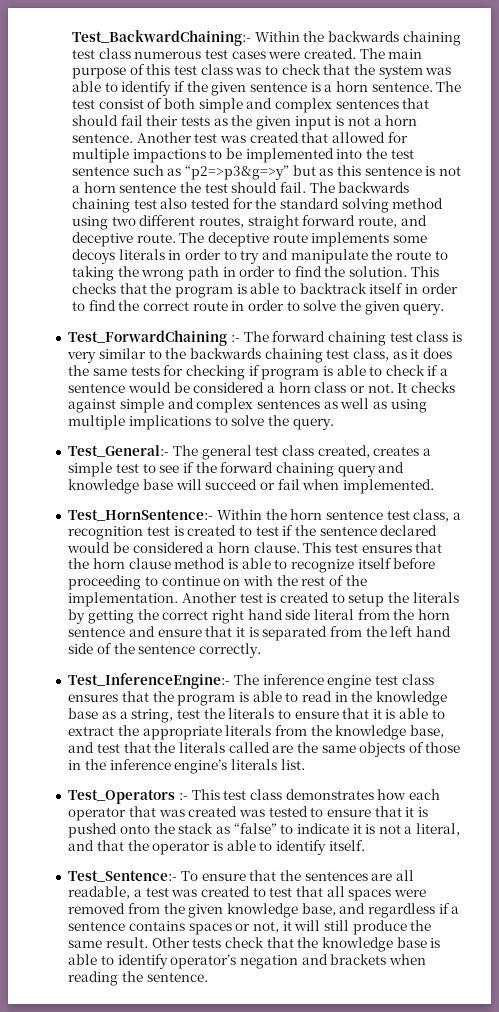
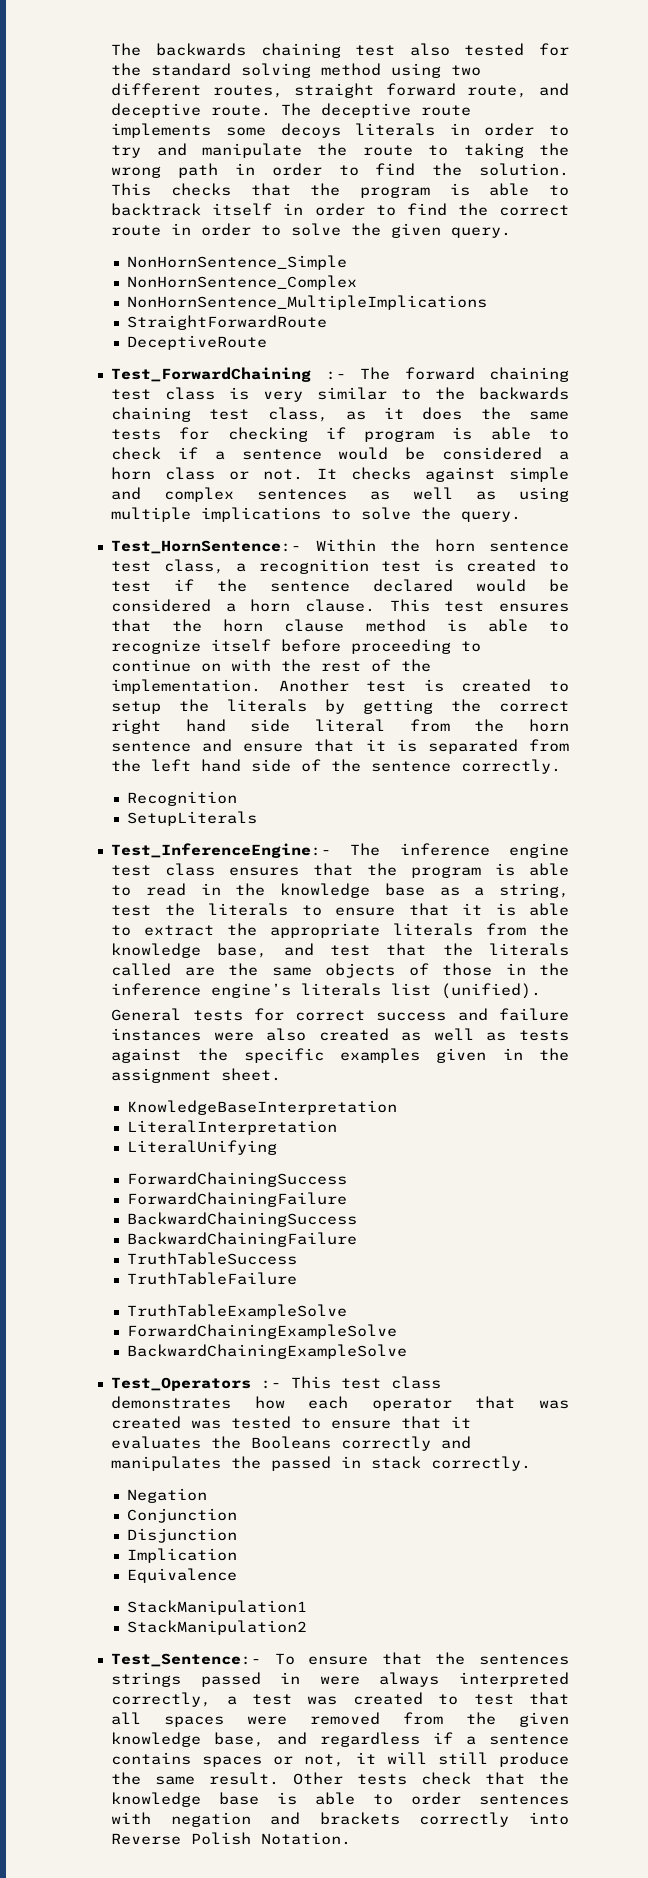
- Test_BackwardChaining:- Within the backwards chaining test class numerous test cases were created. The main purpose of this test class was to check that the system was able to identify if the given sentence is a horn sentence. The test consist of both simple and complex sentences that should fail their tests as the given input is not a horn sentence. Another test was created that allowed for multiple impactions to be implemented into the test sentence such as “p2=>p3&g=>y” but as this sentence is not a horn sentence the test should fail.
+ NonHornSentence_Simple
+ NonHornSentence_Complex
+ NonHornSentence_MultipleImplications
+ StraightForwardRoute
+ DeceptiveRoute
- Test_General:- The general test class created, creates a simple test to see if the forward chaining query and knowledge base will succeed or fail when implemented.
+ Recognition
+ SetupLiterals
- Test_InferenceEngine:- The inference engine test class ensures that the program is able to read in the knowledge base as a string, test the literals to ensure that it is able to extract the appropriate literals from the knowledge base, and test that the literals called are the same objects of those in the inference engine’s literals list.
+ Test_InferenceEngine:- The inference engine test class ensures that the program is able to read in the knowledge base as a string, test the literals to ensure that it is able to extract the appropriate literals from the knowledge base, and test that the literals called are the same objects of those in the inference engine’s literals list (unified).
+ General tests for correct success and failure instances were also created as well as tests against the specific examples given in the assignment sheet.
+ KnowledgeBaseInterpretation
+ LiteralInterpretation
+ LiteralUnifying
+ ForwardChainingSuccess
+ ForwardChainingFailure
+ BackwardChainingSuccess
+ BackwardChainingFailure
+ TruthTableSuccess
+ TruthTableFailure
+ TruthTableExampleSolve
+ ForwardChainingExampleSolve
+ BackwardChainingExampleSolve
- Test_Operators :- This test class demonstrates how each operator that was created was tested to ensure that it is pushed onto the stack as “false” to indicate it is not a literal, and that the operator is able to identify itself.
+ Test_Operators :- This test class demonstrates how each operator that was created was tested to ensure that it evaluates the Booleans correctly and manipulates the passed in stack correctly.
+ Negation
+ Conjunction
+ Disjunction
+ Implication
+ Equivalence
+ StackManipulation1
+ StackManipulation2
- Test_Sentence:- To ensure that the sentences are all readable, a test was created to test that all spaces were removed from the given knowledge base, and regardless if a sentence contains spaces or not, it will still produce the same result.
+ Test_Sentence:- To ensure that the sentences strings passed in were always interpreted correctly, a test was created to test that all spaces were removed from the given knowledge base, and regardless if a sentence contains spaces or not, it will still produce the same result.
- Other tests check that the knowledge base is able to identify operator’s negation and brackets when reading the sentence.
+ Other tests check that the knowledge base is able to order sentences with negation and brackets correctly into Reverse Polish Notation.

